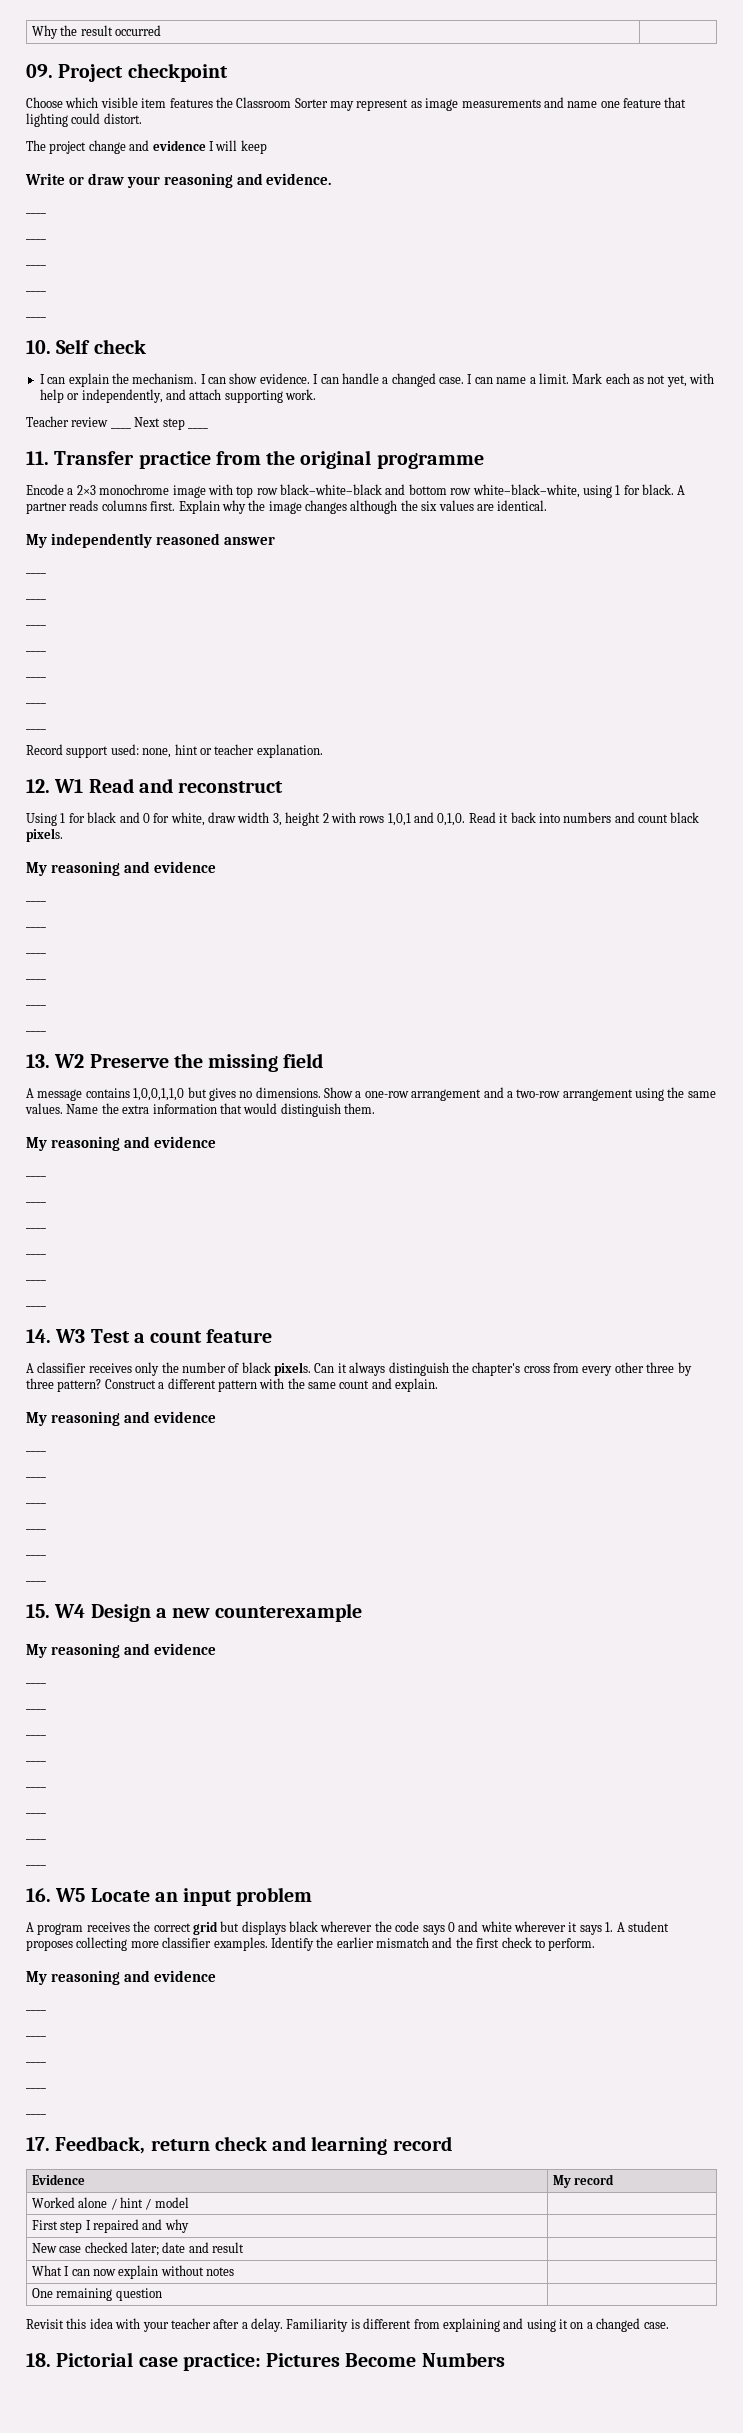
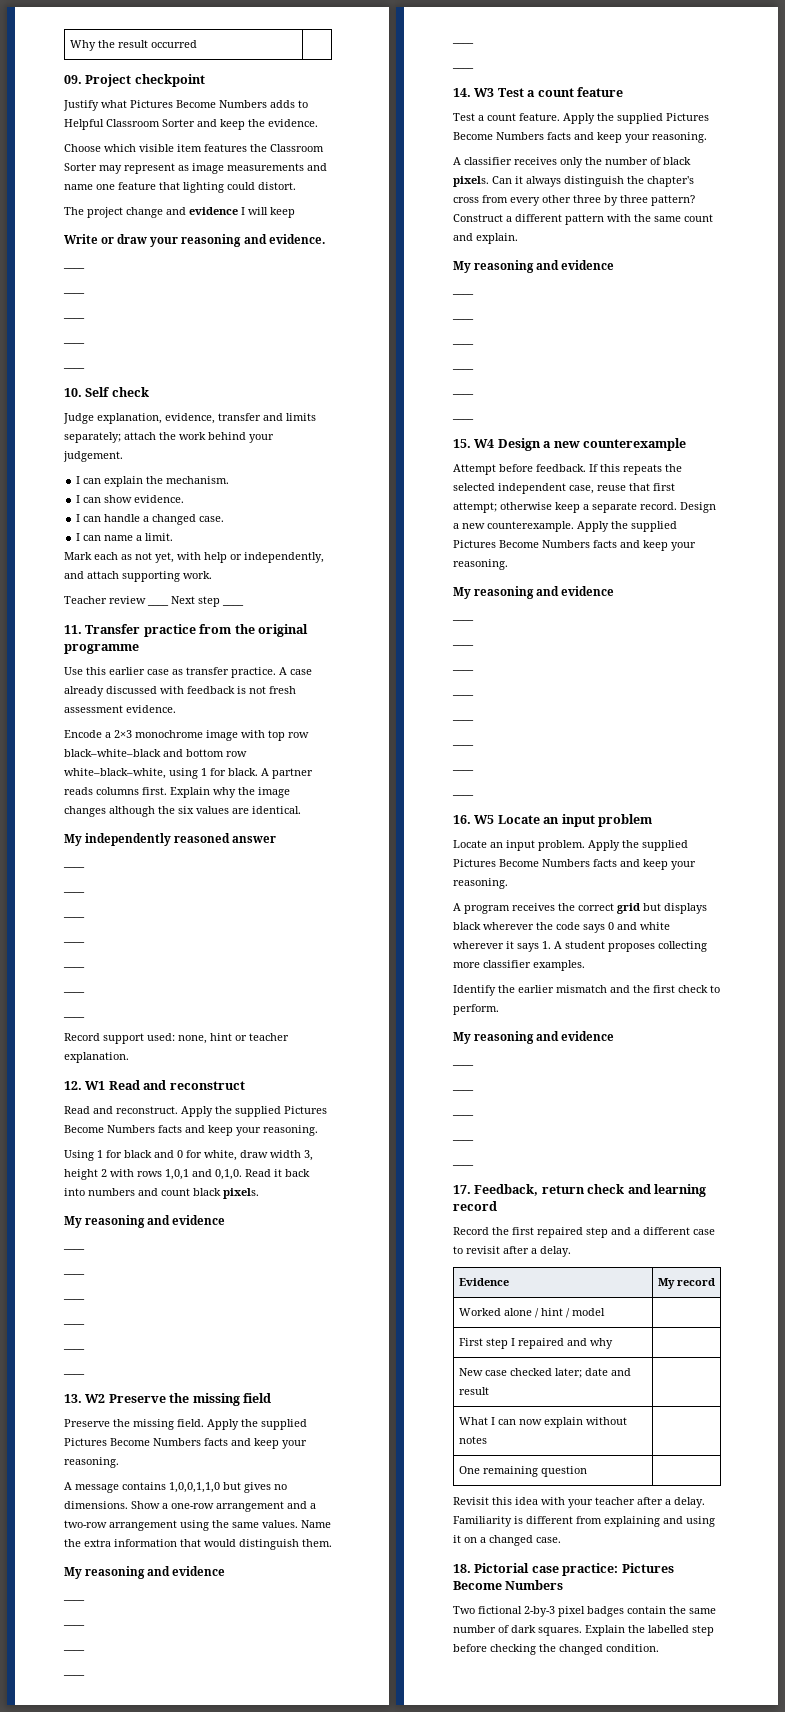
+ Justify what Pictures Become Numbers adds to Helpful Classroom Sorter and keep the evidence.
+ Judge explanation, evidence, transfer and limits separately; attach the work behind your judgement.
- I can explain the mechanism. I can show evidence. I can handle a changed case. I can name a limit. Mark each as not yet, with help or independently, and attach supporting work.
+ I can explain the mechanism.
+ I can show evidence.
+ I can handle a changed case.
+ I can name a limit.
+ Mark each as not yet, with help or independently, and attach supporting work.
+ Use this earlier case as transfer practice. A case already discussed with feedback is not fresh assessment evidence.
+ Read and reconstruct. Apply the supplied Pictures Become Numbers facts and keep your reasoning.
+ Preserve the missing field. Apply the supplied Pictures Become Numbers facts and keep your reasoning.
+ Test a count feature. Apply the supplied Pictures Become Numbers facts and keep your reasoning.
+ Attempt before feedback. If this repeats the selected independent case, reuse that first attempt; otherwise keep a separate record. Design a new counterexample. Apply the supplied Pictures Become Numbers facts and keep your reasoning.
+ Locate an input problem. Apply the supplied Pictures Become Numbers facts and keep your reasoning.
- A program receives the correct grid but displays black wherever the code says 0 and white wherever it says 1. A student proposes collecting more classifier examples. Identify the earlier mismatch and the first check to perform.
+ A program receives the correct grid but displays black wherever the code says 0 and white wherever it says 1. A student proposes collecting more classifier examples.
+ Identify the earlier mismatch and the first check to perform.
+ Record the first repaired step and a different case to revisit after a delay.
+ Two fictional 2-by-3 pixel badges contain the same number of dark squares. Explain the labelled step before checking the changed condition.

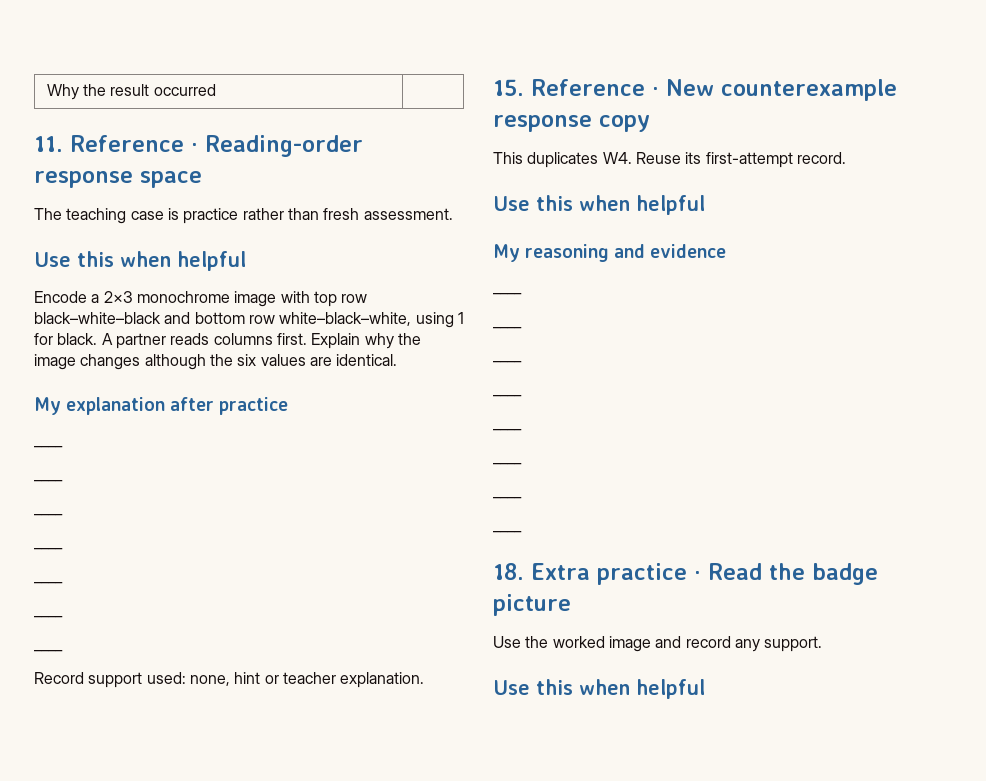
- 09. Project checkpoint
- Justify what Pictures Become Numbers adds to Helpful Classroom Sorter and keep the evidence.
- Choose which visible item features the Classroom Sorter may represent as image measurements and name one feature that lighting could distort.
- The project change and evidence I will keep
- Write or draw your reasoning and evidence.
- ____
- ____
- ____
- ____
- ____
- 10. Self check
- Judge explanation, evidence, transfer and limits separately; attach the work behind your judgement.
- I can explain the mechanism.
- I can show evidence.
- I can handle a changed case.
- I can name a limit.
- Mark each as not yet, with help or independently, and attach supporting work.
- Teacher review ____ Next step ____
- 11. Transfer practice from the original programme
- Use this earlier case as transfer practice. A case already discussed with feedback is not fresh assessment evidence.
+ 11. Reference · Reading-order response space
+ The teaching case is practice rather than fresh assessment.
+ Use this when helpful
- My independently reasoned answer
+ My explanation after practice
- 12. W1 Read and reconstruct
- Read and reconstruct. Apply the supplied Pictures Become Numbers facts and keep your reasoning.
- Using 1 for black and 0 for white, draw width 3, height 2 with rows 1,0,1 and 0,1,0. Read it back into numbers and count black pixels.
- My reasoning and evidence
- ____
- ____
- ____
- ____
- ____
- ____
- 13. W2 Preserve the missing field
- Preserve the missing field. Apply the supplied Pictures Become Numbers facts and keep your reasoning.
- A message contains 1,0,0,1,1,0 but gives no dimensions. Show a one-row arrangement and a two-row arrangement using the same values. Name the extra information that would distinguish them.
- My reasoning and evidence
- ____
- ____
- ____
- ____
- ____
- ____
- 14. W3 Test a count feature
- Test a count feature. Apply the supplied Pictures Become Numbers facts and keep your reasoning.
- A classifier receives only the number of black pixels. Can it always distinguish the chapter's cross from every other three by three pattern? Construct a different pattern with the same count and explain.
- My reasoning and evidence
- ____
- ____
- ____
- ____
- ____
- ____
- 15. W4 Design a new counterexample
- Attempt before feedback. If this repeats the selected independent case, reuse that first attempt; otherwise keep a separate record. Design a new counterexample. Apply the supplied Pictures Become Numbers facts and keep your reasoning.
+ 15. Reference · New counterexample response copy
+ This duplicates W4. Reuse its first-attempt record.
+ Use this when helpful
- 16. W5 Locate an input problem
- Locate an input problem. Apply the supplied Pictures Become Numbers facts and keep your reasoning.
- A program receives the correct grid but displays black wherever the code says 0 and white wherever it says 1. A student proposes collecting more classifier examples.
- Identify the earlier mismatch and the first check to perform.
- My reasoning and evidence
- ____
- ____
- ____
- ____
- ____
- 17. Feedback, return check and learning record
- Record the first repaired step and a different case to revisit after a delay.
- Evidence | My record
- Worked alone / hint / model |
- First step I repaired and why |
- New case checked later; date and result |
- What I can now explain without notes |
- One remaining question |
- Revisit this idea with your teacher after a delay. Familiarity is different from explaining and using it on a changed case.
- 18. Pictorial case practice: Pictures Become Numbers
- Two fictional 2-by-3 pixel badges contain the same number of dark squares. Explain the labelled step before checking the changed condition.
+ 18. Extra practice · Read the badge picture
+ Use the worked image and record any support.
+ Use this when helpful

